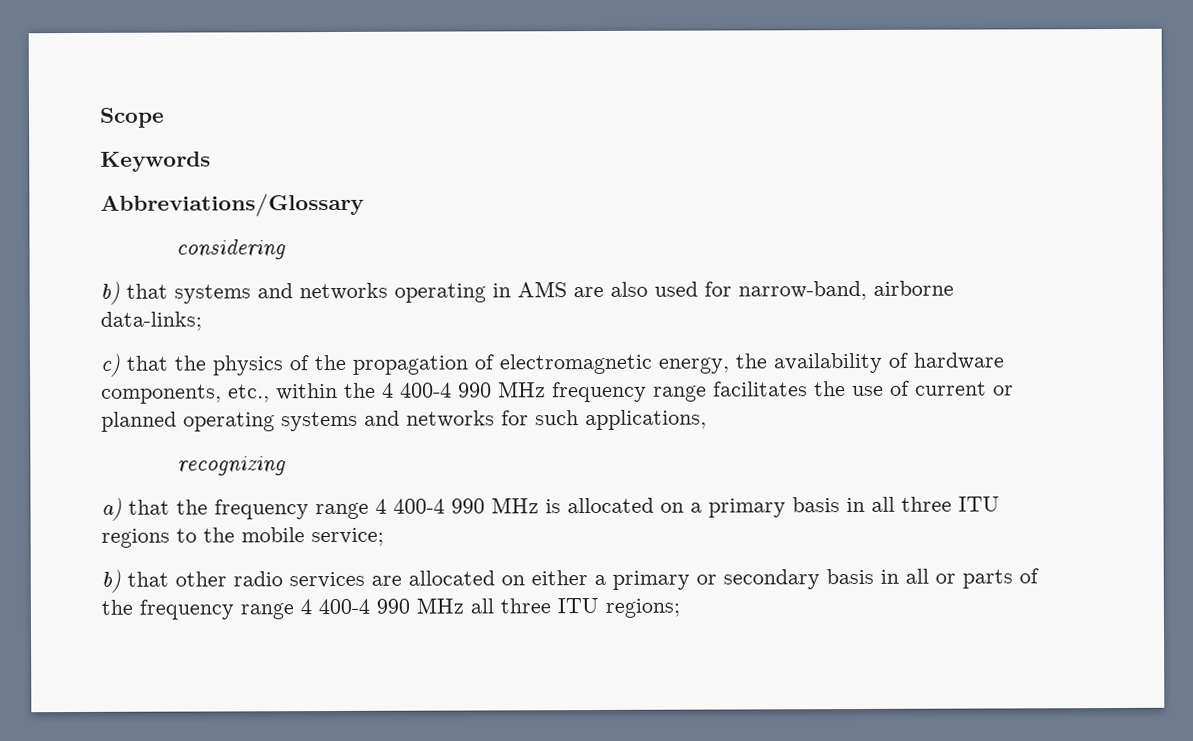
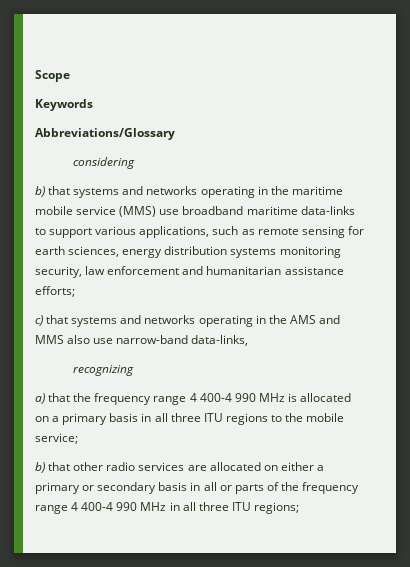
- b) that systems and networks operating in AMS are also used for narrow-band, airborne data-links;
- c) that the physics of the propagation of electromagnetic energy, the availability of hardware components, etc., within the 4 400-4 990 MHz frequency range facilitates the use of current or planned operating systems and networks for such applications,
+ b) that systems and networks operating in the maritime mobile service (MMS) use broadband maritime data-links to support various applications, such as remote sensing for earth sciences, energy distribution systems monitoring security, law enforcement and humanitarian assistance efforts;
+ c) that systems and networks operating in the AMS and MMS also use narrow-band data-links,
- b) that other radio services are allocated on either a primary or secondary basis in all or parts of the frequency range 4 400-4 990 MHz all three ITU regions;
+ b) that other radio services are allocated on either a primary or secondary basis in all or parts of the frequency range 4 400-4 990 MHz in all three ITU regions;

